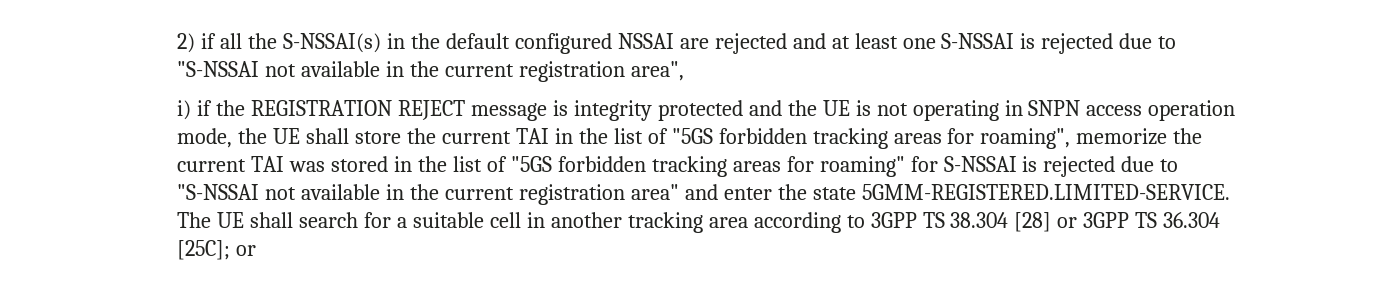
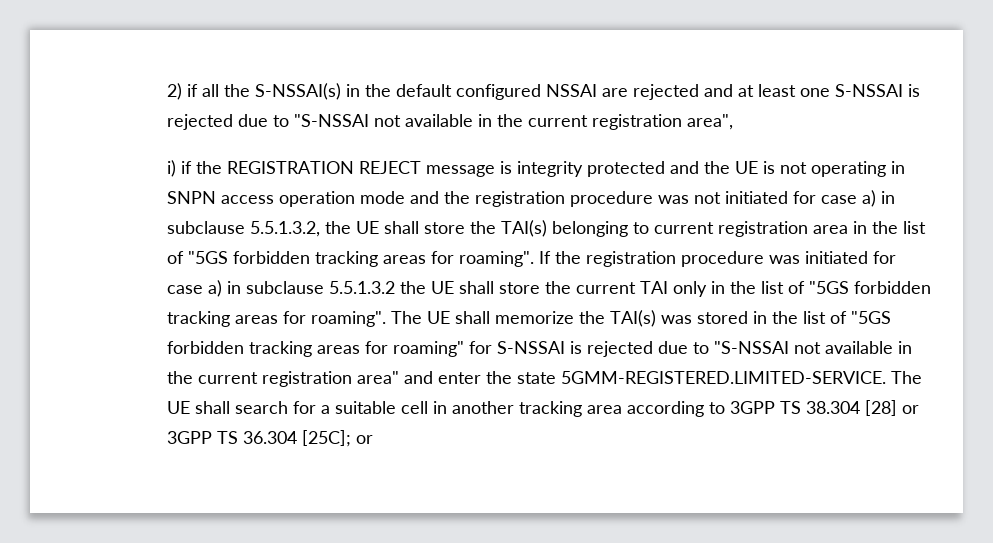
- i) if the REGISTRATION REJECT message is integrity protected and the UE is not operating in SNPN access operation mode, the UE shall store the current TAI in the list of "5GS forbidden tracking areas for roaming", memorize the current TAI was stored in the list of "5GS forbidden tracking areas for roaming" for S-NSSAI is rejected due to "S-NSSAI not available in the current registration area" and enter the state 5GMM-REGISTERED.LIMITED-SERVICE. The UE shall search for a suitable cell in another tracking area according to 3GPP TS 38.304 [28] or 3GPP TS 36.304 [25C];
+ i) if the REGISTRATION REJECT message is integrity protected and the UE is not operating in SNPN access operation mode and the registration procedure was not initiated for case a) in subclause 5.5.1.3.2, the UE shall store the TAI(s) belonging to current registration area in the list of "5GS forbidden tracking areas for roaming". If the registration procedure was initiated for case a) in subclause 5.5.1.3.2 the UE shall store the current TAI only in the list of "5GS forbidden tracking areas for roaming". The UE shall memorize the TAI(s) was stored in the list of "5GS forbidden tracking areas for roaming" for S-NSSAI is rejected due to "S-NSSAI not available in the current registration area" and enter the state 5GMM-REGISTERED.LIMITED-SERVICE. The UE shall search for a suitable cell in another tracking area according to 3GPP TS 38.304 [28] or 3GPP TS 36.304 [25C];

